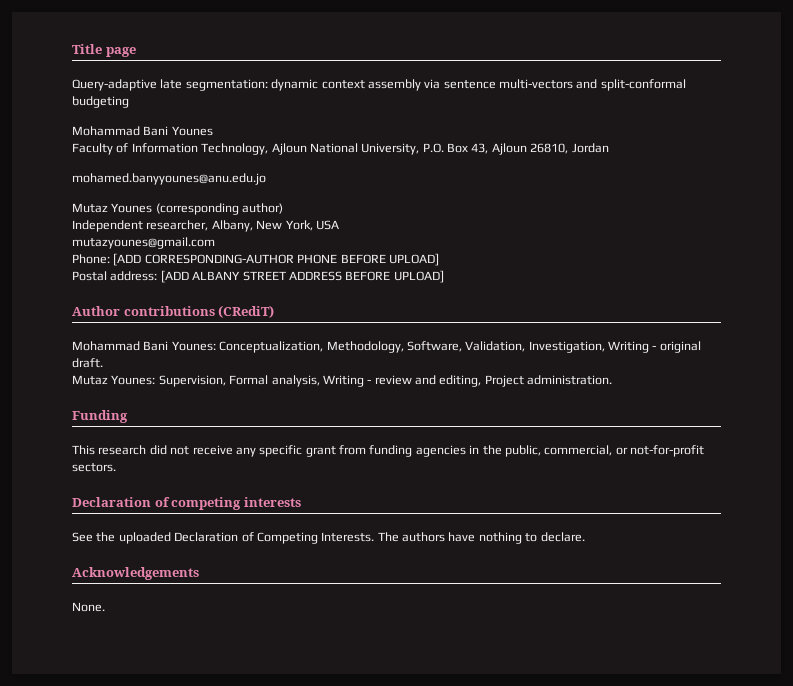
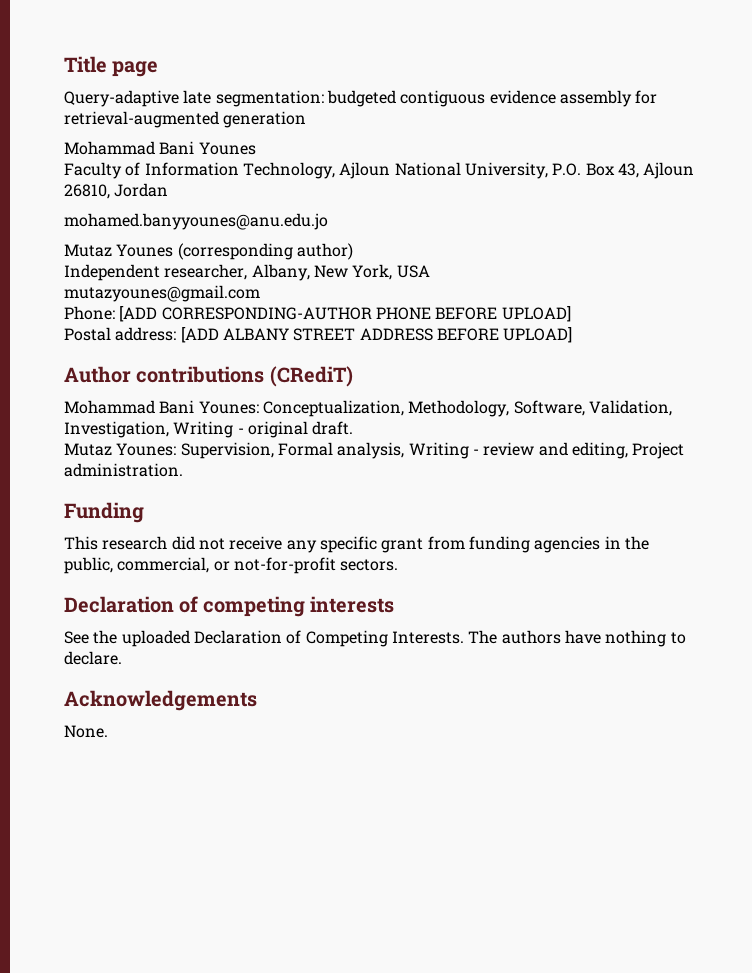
- Query-adaptive late segmentation: dynamic context assembly via sentence multi-vectors and split-conformal budgeting
+ Query-adaptive late segmentation: budgeted contiguous evidence assembly for retrieval-augmented generation

